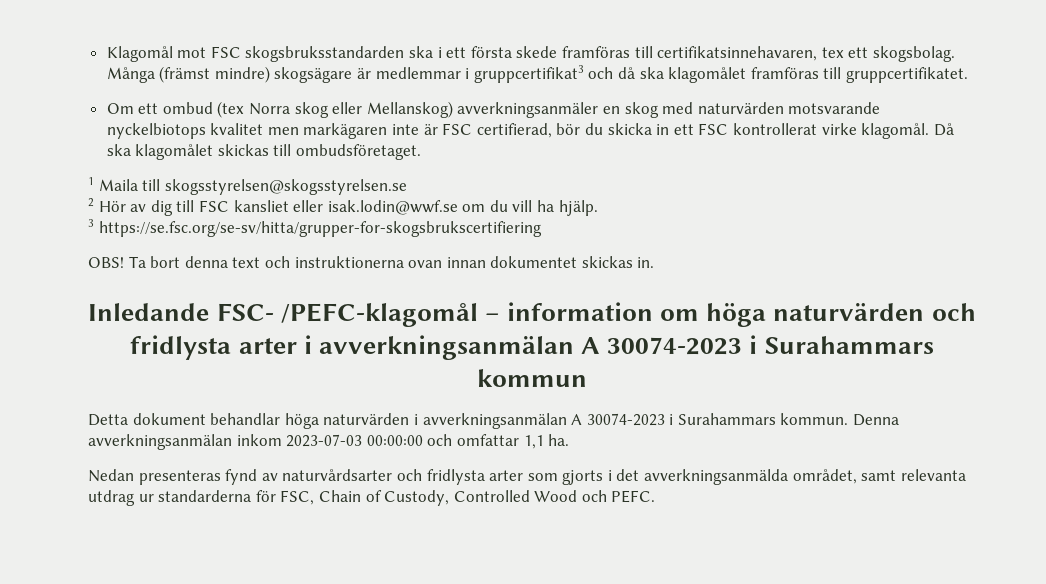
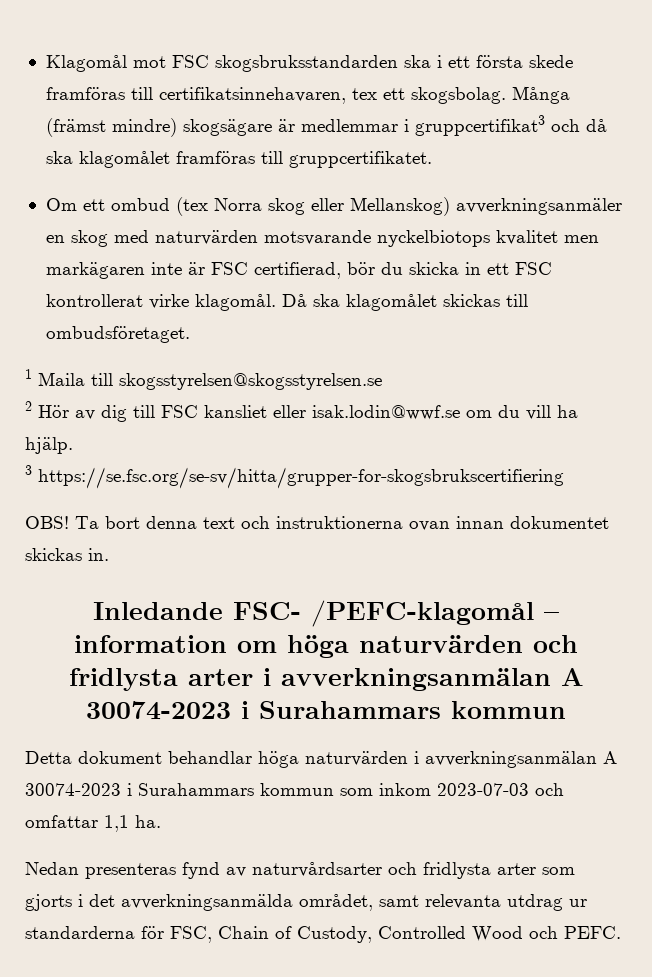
- Detta dokument behandlar höga naturvärden i avverkningsanmälan A 30074-2023 i Surahammars kommun. Denna avverkningsanmälan inkom 2023-07-03 00:00:00 och omfattar 1,1 ha.
+ Detta dokument behandlar höga naturvärden i avverkningsanmälan A 30074-2023 i Surahammars kommun som inkom 2023-07-03 och omfattar 1,1 ha.

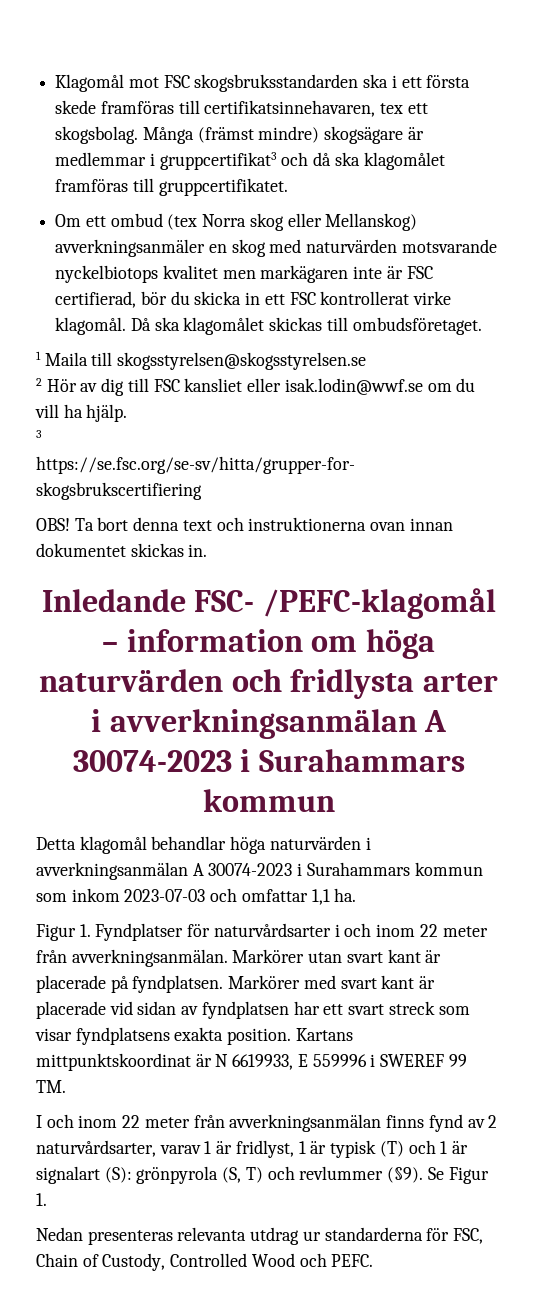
- Detta dokument behandlar höga naturvärden i avverkningsanmälan A 30074-2023 i Surahammars kommun som inkom 2023-07-03 och omfattar 1,1 ha.
+ Detta klagomål behandlar höga naturvärden i avverkningsanmälan A 30074-2023 i Surahammars kommun som inkom 2023-07-03 och omfattar 1,1 ha.
- Nedan presenteras fynd av naturvårdsarter och fridlysta arter som gjorts i det avverkningsanmälda området, samt relevanta utdrag ur standarderna för FSC, Chain of Custody, Controlled Wood och PEFC.
+ Figur 1. Fyndplatser för naturvårdsarter i och inom 22 meter från avverkningsanmälan. Markörer utan svart kant är placerade på fyndplatsen. Markörer med svart kant är placerade vid sidan av fyndplatsen har ett svart streck som visar fyndplatsens exakta position. Kartans mittpunktskoordinat är N 6619933, E 559996 i SWEREF 99 TM.
+ I och inom 22 meter från avverkningsanmälan finns fynd av 2 naturvårdsarter, varav 1 är fridlyst, 1 är typisk (T) och 1 är signalart (S): grönpyrola (S, T) och revlummer (§9). Se Figur 1.
+ Nedan presenteras relevanta utdrag ur standarderna för FSC, Chain of Custody, Controlled Wood och PEFC.

